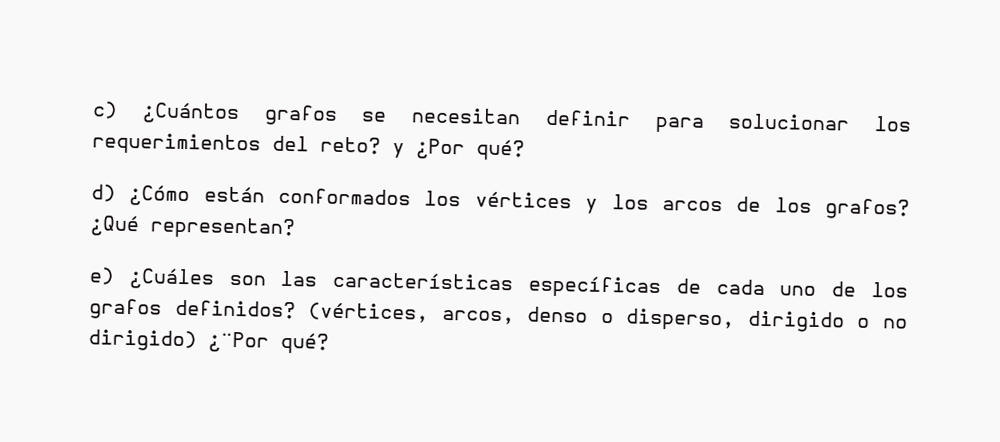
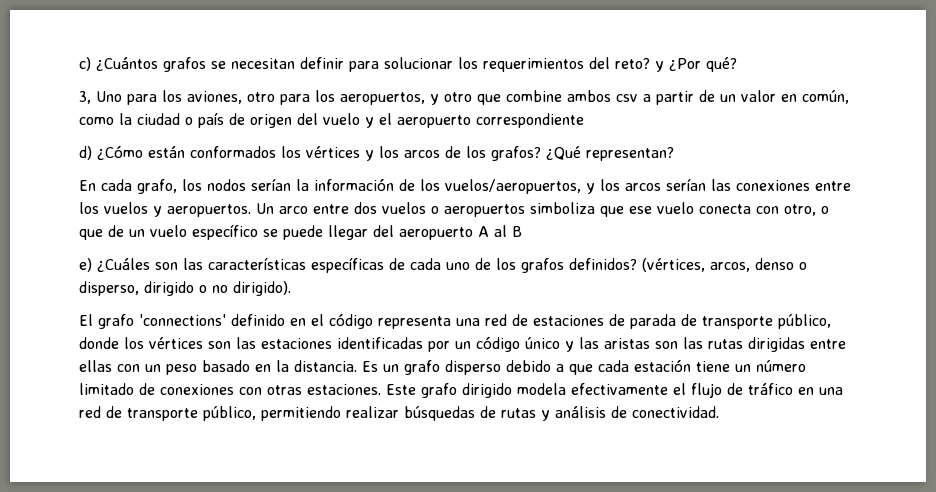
+ 3, Uno para los aviones, otro para los aeropuertos, y otro que combine ambos csv a partir de un valor en común, como la ciudad o país de origen del vuelo y el aeropuerto correspondiente
+ En cada grafo, los nodos serían la información de los vuelos/aeropuertos, y los arcos serían las conexiones entre los vuelos y aeropuertos. Un arco entre dos vuelos o aeropuertos simboliza que ese vuelo conecta con otro, o que de un vuelo específico se puede llegar del aeropuerto A al B
- (vértices, arcos, denso o disperso, dirigido o no dirigido) ¿¨Por qué?
+ (vértices, arcos, denso o disperso, dirigido o no dirigido).
+ El grafo 'connections' definido en el código representa una red de estaciones de parada de transporte público, donde los vértices son las estaciones identificadas por un código único y las aristas son las rutas dirigidas entre ellas con un peso basado en la distancia. Es un grafo disperso debido a que cada estación tiene un número limitado de conexiones con otras estaciones. Este grafo dirigido modela efectivamente el flujo de tráfico en una red de transporte público, permitiendo realizar búsquedas de rutas y análisis de conectividad.

